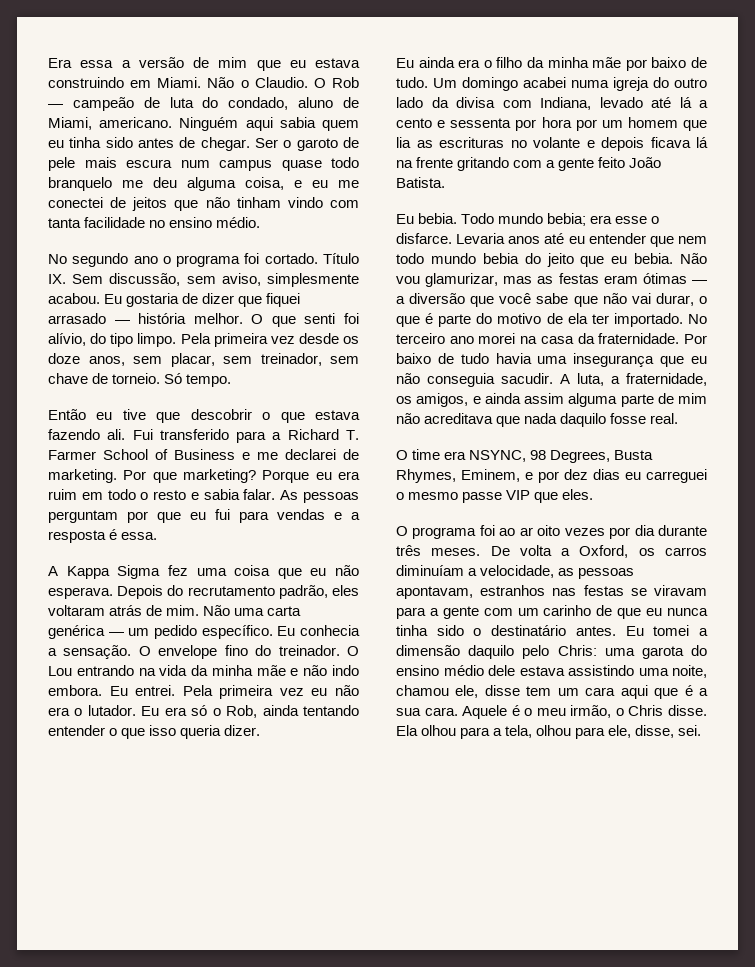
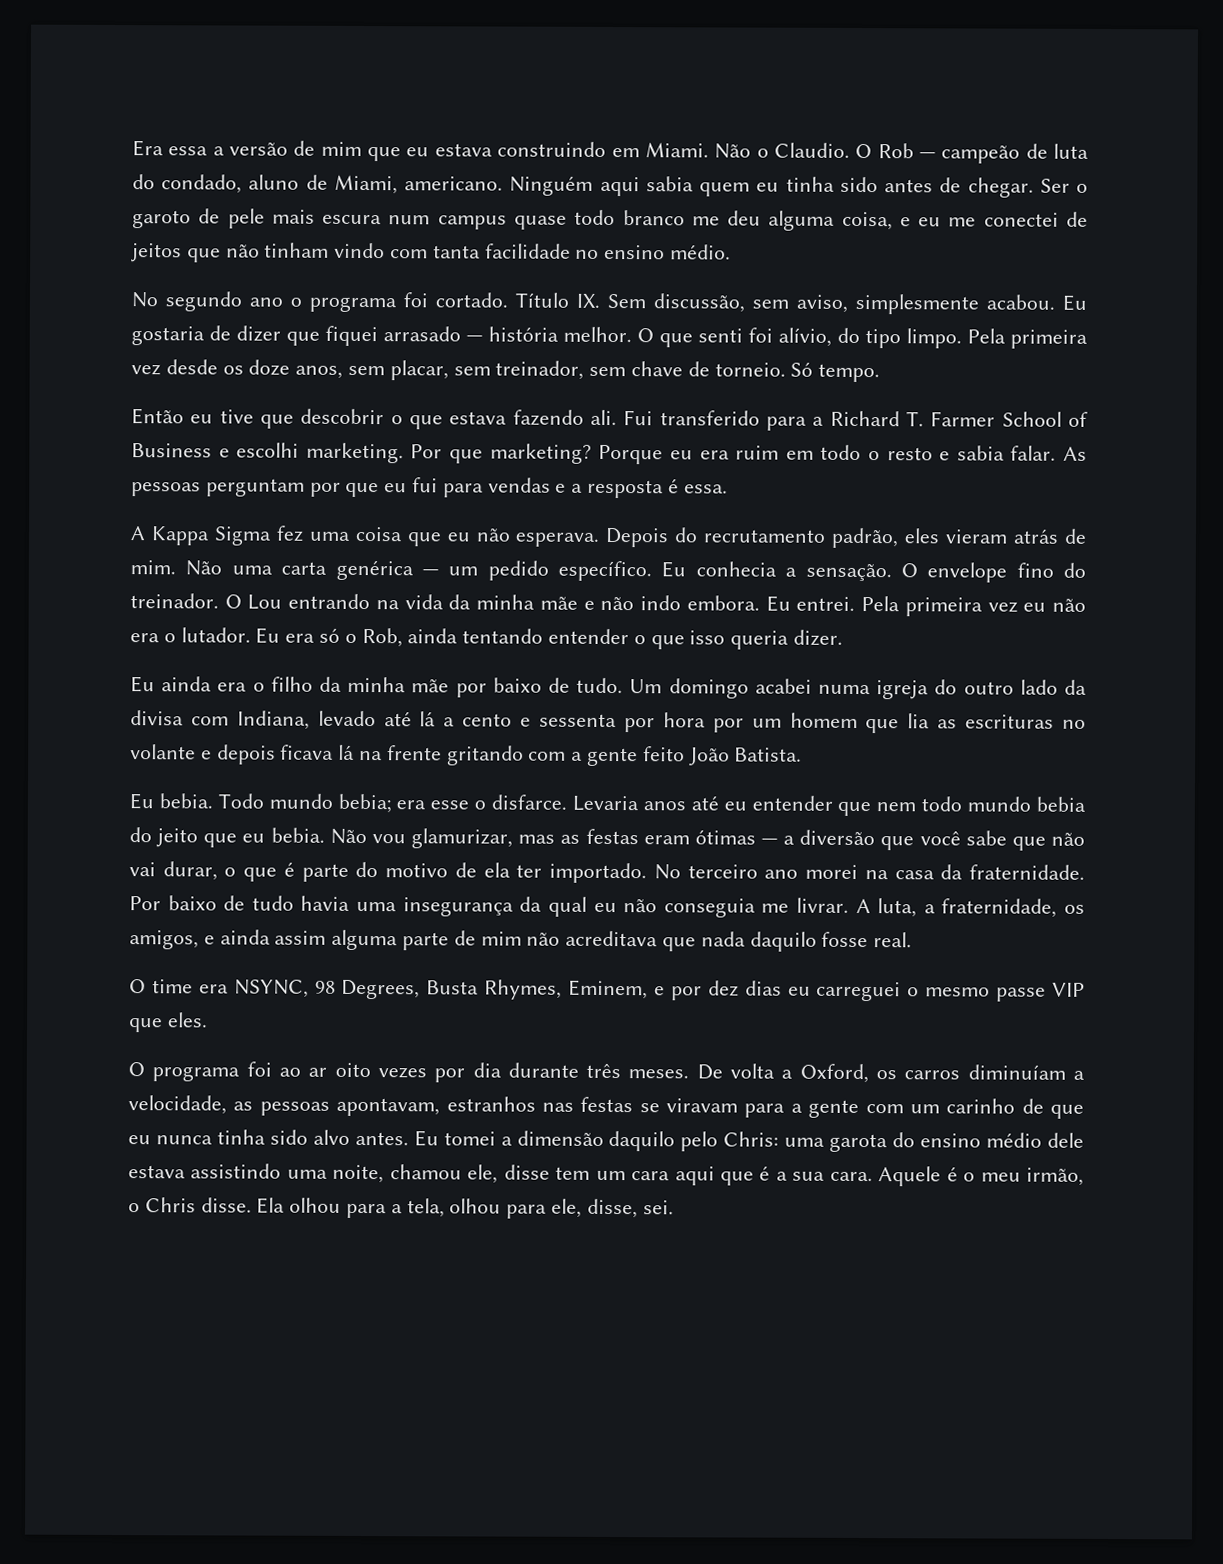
- Ser o garoto de pele mais escura num campus quase todo branquelo me deu alguma coisa, e eu me conectei de jeitos que não tinham vindo com tanta facilidade no ensino médio.
+ Ser o garoto de pele mais escura num campus quase todo branco me deu alguma coisa, e eu me conectei de jeitos que não tinham vindo com tanta facilidade no ensino médio.
- Fui transferido para a Richard T. Farmer School of Business e me declarei de marketing.
+ Fui transferido para a Richard T. Farmer School of Business e escolhi marketing.
- Depois do recrutamento padrão, eles voltaram atrás de mim.
+ Depois do recrutamento padrão, eles vieram atrás de mim.
- Por baixo de tudo havia uma insegurança que eu não conseguia sacudir.
+ Por baixo de tudo havia uma insegurança da qual eu não conseguia me livrar.
- De volta a Oxford, os carros diminuíam a velocidade, as pessoas apontavam, estranhos nas festas se viravam para a gente com um carinho de que eu nunca tinha sido o destinatário antes.
+ De volta a Oxford, os carros diminuíam a velocidade, as pessoas apontavam, estranhos nas festas se viravam para a gente com um carinho de que eu nunca tinha sido alvo antes.

